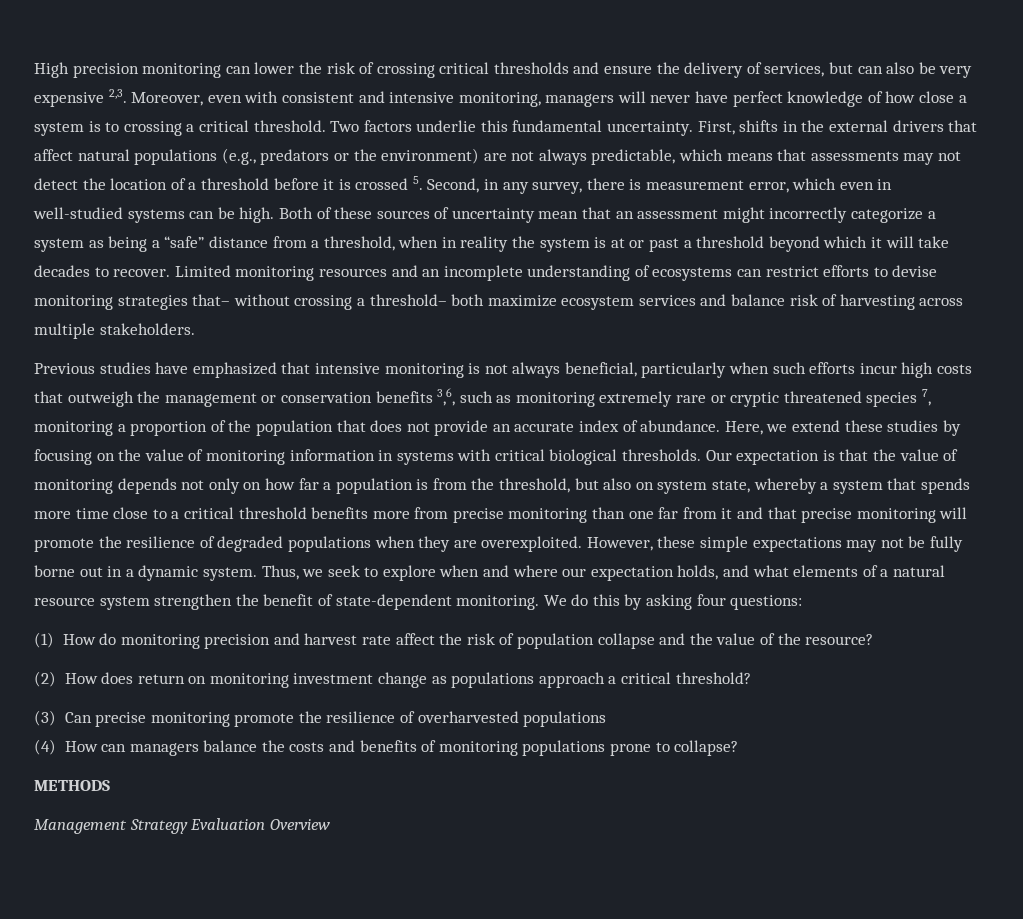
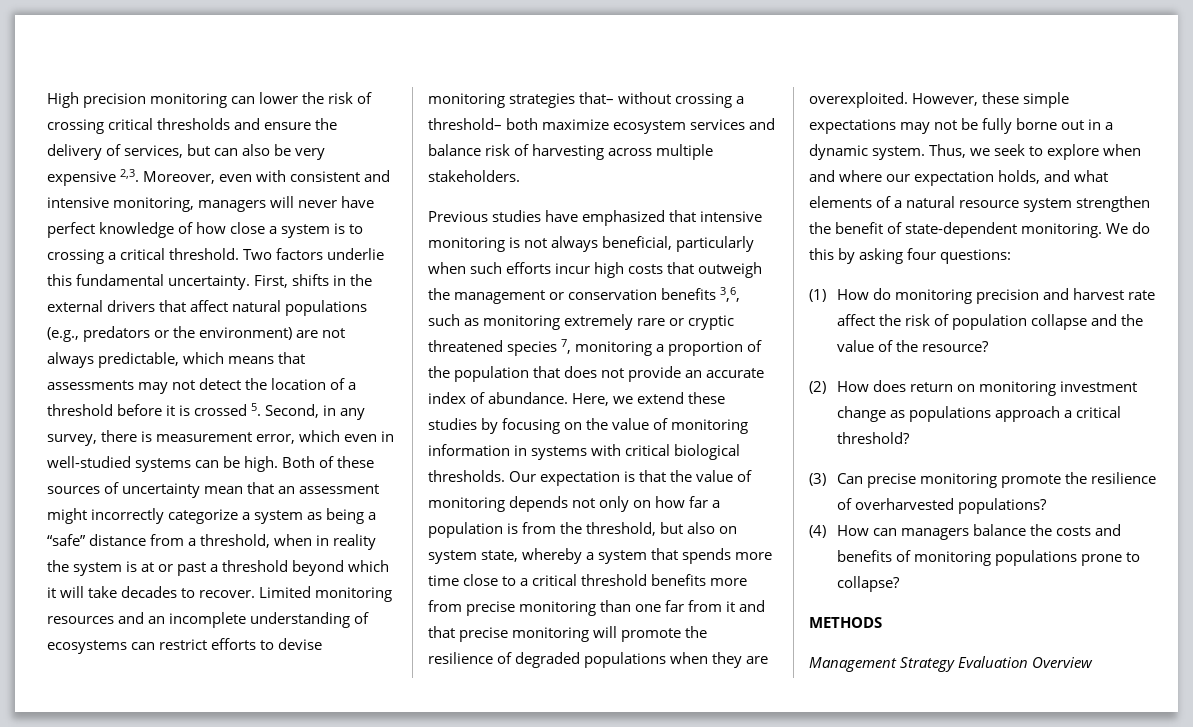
- (3) Can precise monitoring promote the resilience of overharvested populations
+ (3) Can precise monitoring promote the resilience of overharvested populations?

